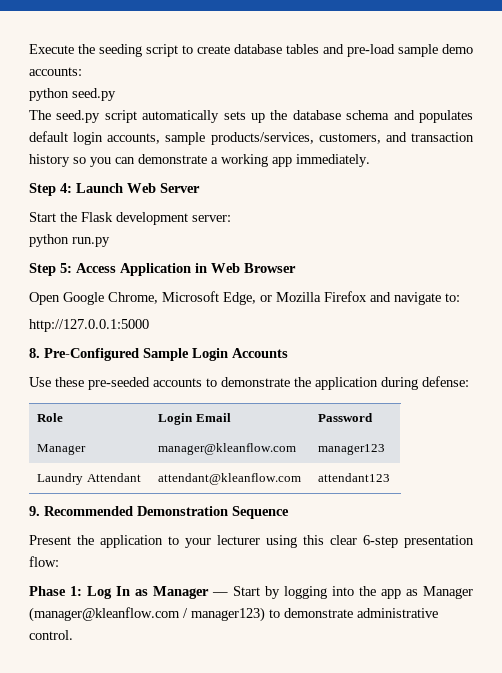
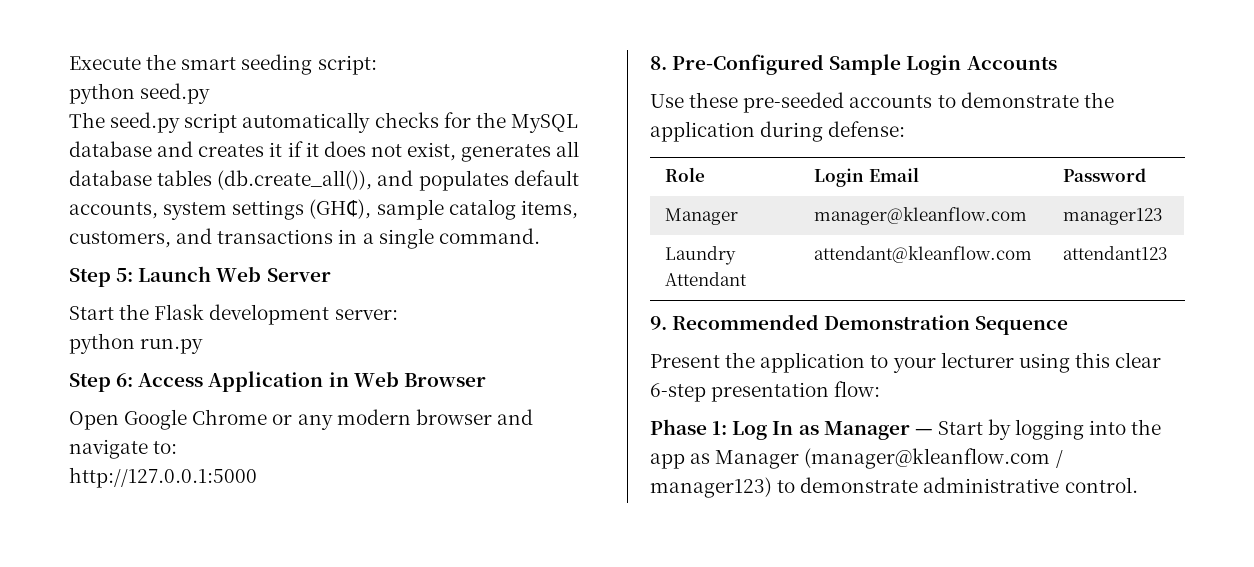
- Execute the seeding script to create database tables and pre-load sample demo accounts:
+ Execute the smart seeding script:
- The seed.py script automatically sets up the database schema and populates default login accounts, sample products/services, customers, and transaction history so you can demonstrate a working app immediately.
- Step 4: Launch Web Server
+ The seed.py script automatically checks for the MySQL database and creates it if it does not exist, generates all database tables (db.create_all()), and populates default accounts, system settings (GH₵), sample catalog items, customers, and transactions in a single command.
+ Step 5: Launch Web Server
- Step 5: Access Application in Web Browser
+ Step 6: Access Application in Web Browser
- Open Google Chrome, Microsoft Edge, or Mozilla Firefox and navigate to:
+ Open Google Chrome or any modern browser and navigate to:

